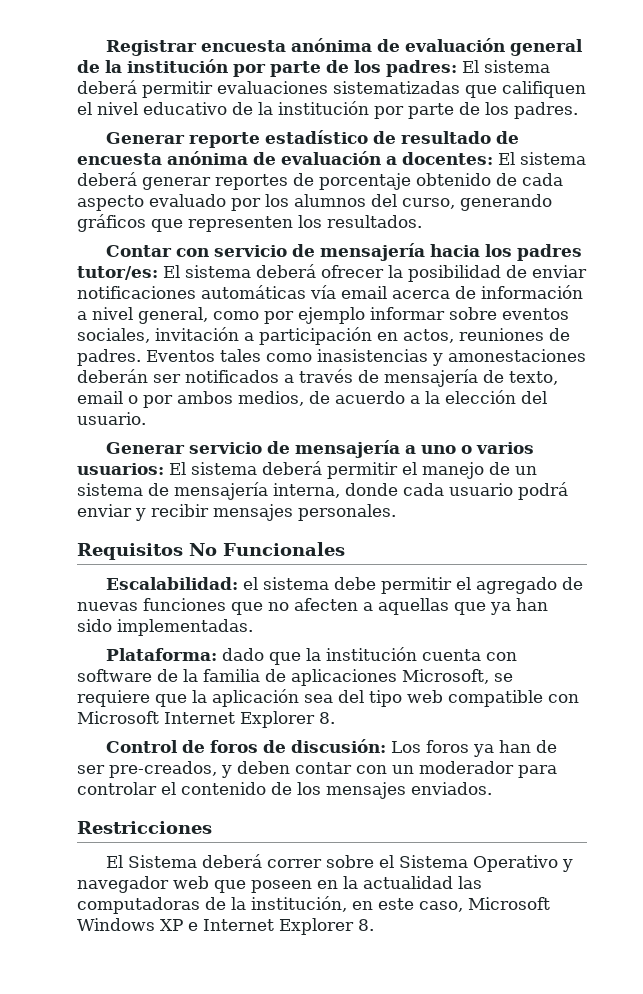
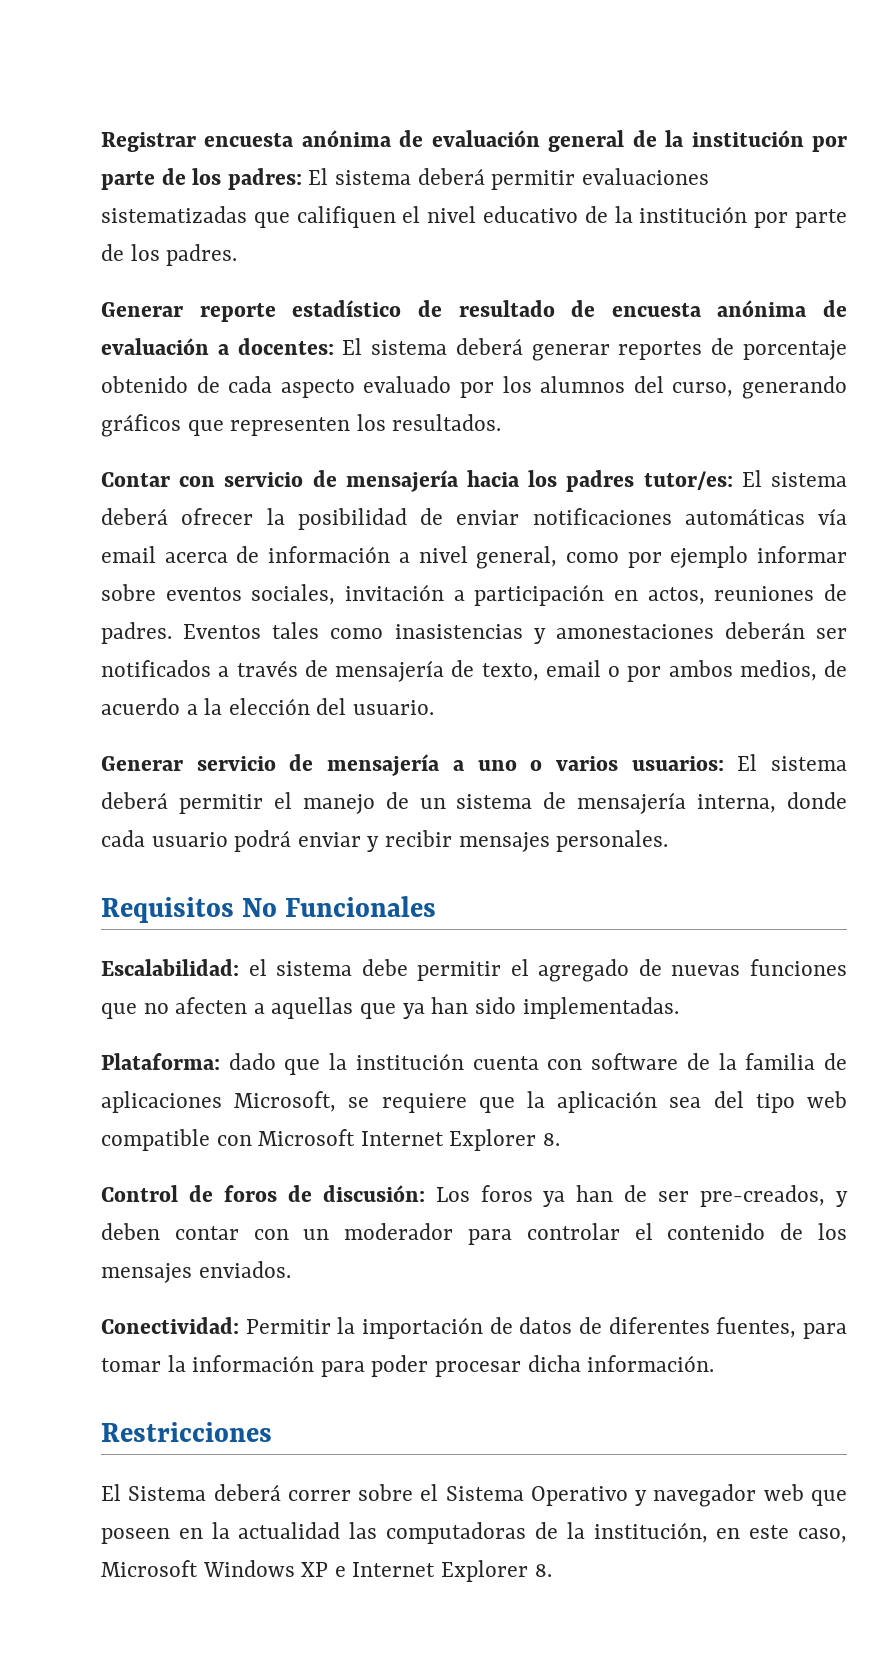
+ Conectividad: Permitir la importación de datos de diferentes fuentes, para tomar la información para poder procesar dicha información.

